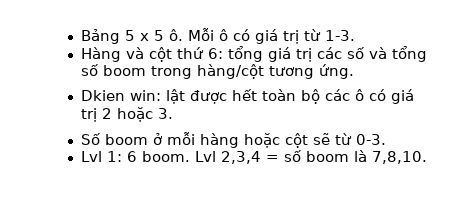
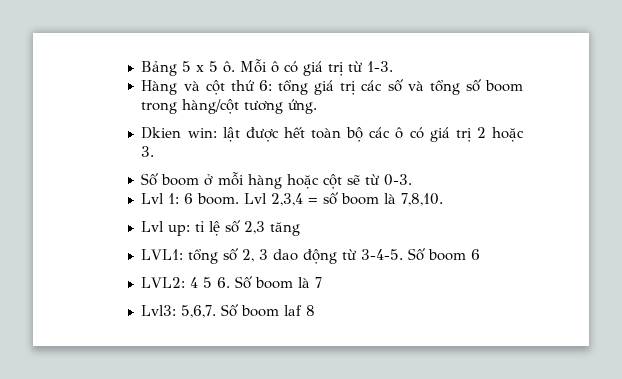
+ Lvl up: tỉ lệ số 2,3 tăng
+ LVL1: tổng số 2, 3 dao động từ 3-4-5. Số boom 6
+ LVL2: 4 5 6. Số boom là 7
+ Lvl3: 5,6,7. Số boom laf 8

